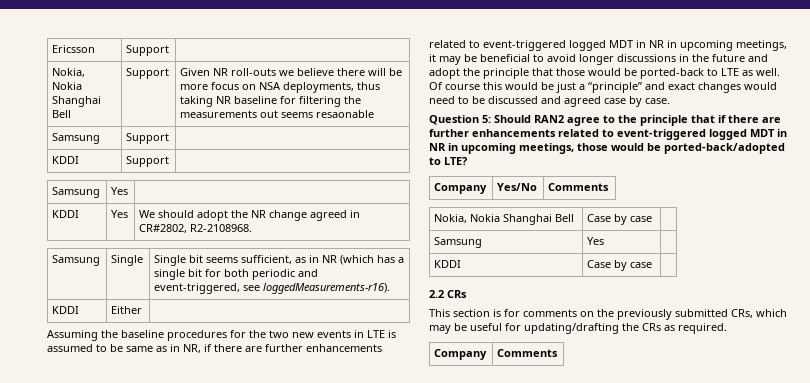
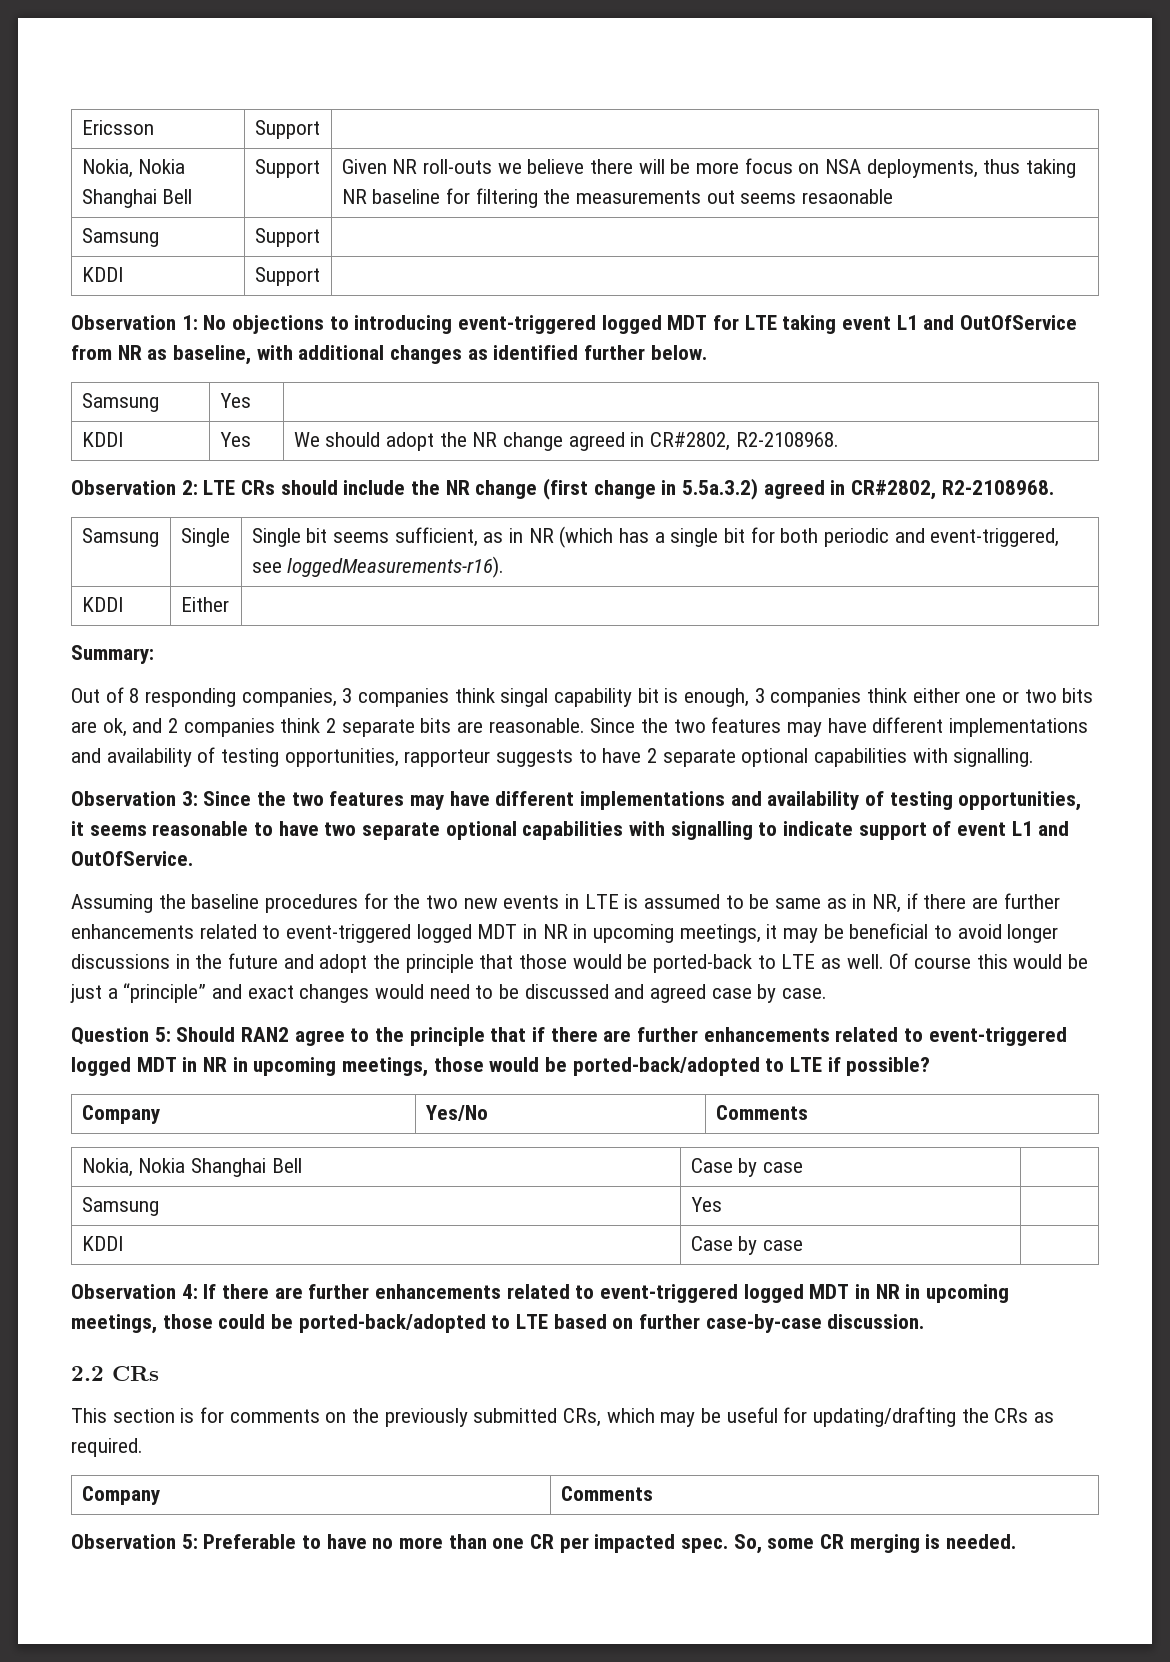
+ Observation 1: No objections to introducing event-triggered logged MDT for LTE taking event L1 and OutOfService from NR as baseline, with additional changes as identified further below.
+ Observation 2: LTE CRs should include the NR change (first change in 5.5a.3.2) agreed in CR#2802, R2-2108968.
+ Summary:
+ Out of 8 responding companies, 3 companies think singal capability bit is enough, 3 companies think either one or two bits are ok, and 2 companies think 2 separate bits are reasonable. Since the two features may have different implementations and availability of testing opportunities, rapporteur suggests to have 2 separate optional capabilities with signalling.
+ Observation 3: Since the two features may have different implementations and availability of testing opportunities, it seems reasonable to have two separate optional capabilities with signalling to indicate support of event L1 and OutOfService.
- Question 5: Should RAN2 agree to the principle that if there are further enhancements related to event-triggered logged MDT in NR in upcoming meetings, those would be ported-back/adopted to LTE?
+ Question 5: Should RAN2 agree to the principle that if there are further enhancements related to event-triggered logged MDT in NR in upcoming meetings, those would be ported-back/adopted to LTE if possible?
+ Observation 4: If there are further enhancements related to event-triggered logged MDT in NR in upcoming meetings, those could be ported-back/adopted to LTE based on further case-by-case discussion.
+ Observation 5: Preferable to have no more than one CR per impacted spec. So, some CR merging is needed.

